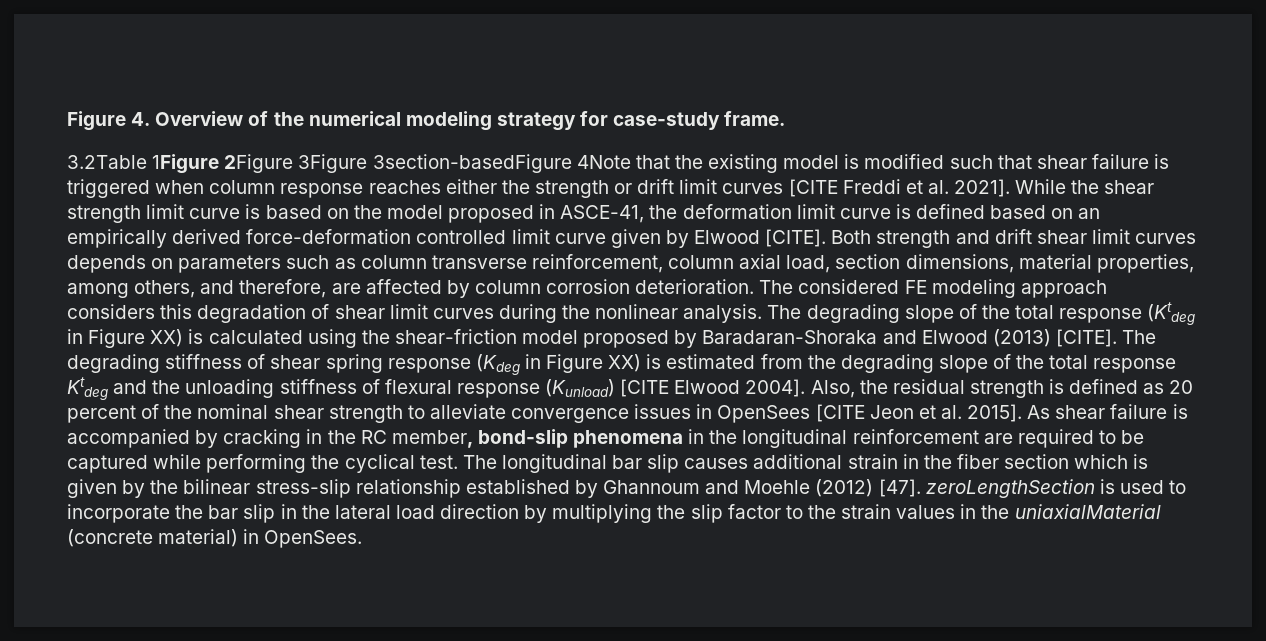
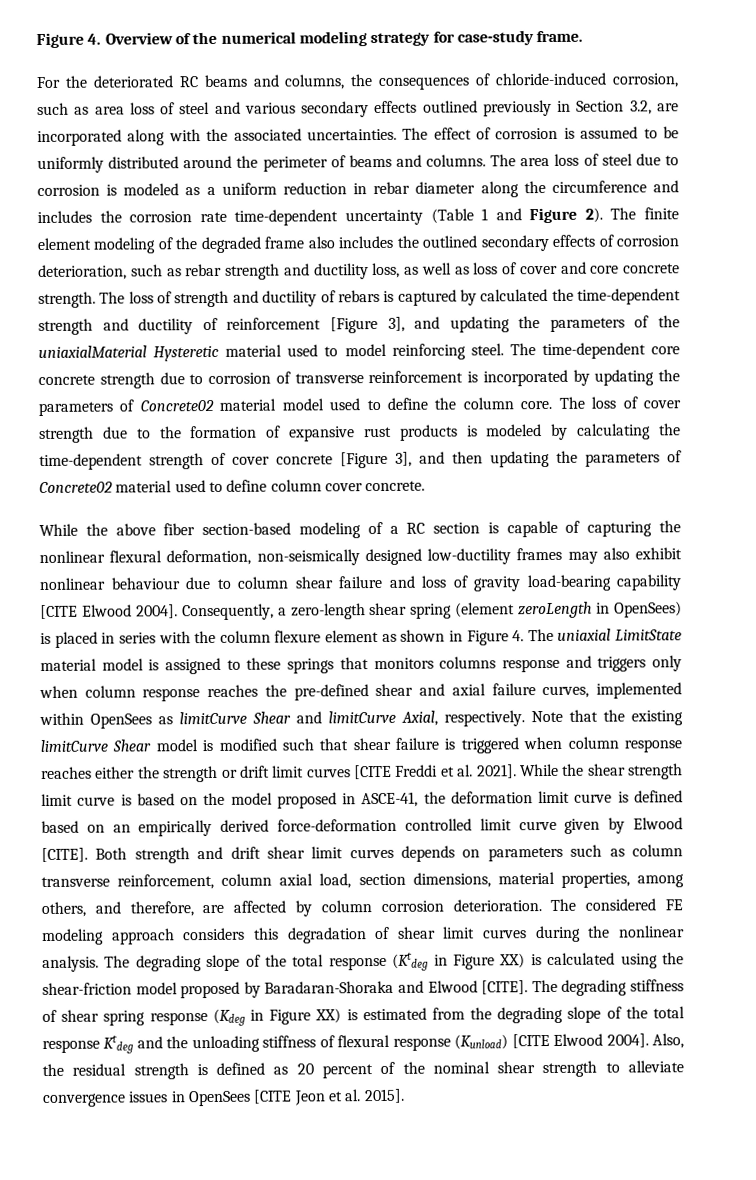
- 3.2Table 1Figure 2Figure 3Figure 3section-basedFigure 4Note that the existing model is modified such that shear failure is triggered when column response reaches either the strength or drift limit curves [CITE Freddi et al. 2021].
+ For the deteriorated RC beams and columns, the consequences of chloride-induced corrosion, such as area loss of steel and various secondary effects outlined previously in Section 3.2, are incorporated along with the associated uncertainties. The effect of corrosion is assumed to be uniformly distributed around the perimeter of beams and columns. The area loss of steel due to corrosion is modeled as a uniform reduction in rebar diameter along the circumference and includes the corrosion rate time-dependent uncertainty (Table 1 and Figure 2). The finite element modeling of the degraded frame also includes the outlined secondary effects of corrosion deterioration, such as rebar strength and ductility loss, as well as loss of cover and core concrete strength. The loss of strength and ductility of rebars is captured by calculated the time-dependent strength and ductility of reinforcement [Figure 3], and updating the parameters of the uniaxialMaterial Hysteretic material used to model reinforcing steel. The time-dependent core concrete strength due to corrosion of transverse reinforcement is incorporated by updating the parameters of Concrete02 material model used to define the column core. The loss of cover strength due to the formation of expansive rust products is modeled by calculating the time-dependent strength of cover concrete [Figure 3], and then updating the parameters of Concrete02 material used to define column cover concrete.
+ While the above fiber section-based modeling of a RC section is capable of capturing the nonlinear flexural deformation, non-seismically designed low-ductility frames may also exhibit nonlinear behaviour due to column shear failure and loss of gravity load-bearing capability [CITE Elwood 2004]. Consequently, a zero-length shear spring (element zeroLength in OpenSees) is placed in series with the column flexure element as shown in Figure 4. The uniaxial LimitState material model is assigned to these springs that monitors columns response and triggers only when column response reaches the pre-defined shear and axial failure curves, implemented within OpenSees as limitCurve Shear and limitCurve Axial, respectively. Note that the existing limitCurve Shear model is modified such that shear failure is triggered when column response reaches either the strength or drift limit curves [CITE Freddi et al. 2021].
- The degrading slope of the total response (Ktdeg in Figure XX) is calculated using the shear-friction model proposed by Baradaran-Shoraka and Elwood (2013) [CITE].
+ The degrading slope of the total response (Ktdeg in Figure XX) is calculated using the shear-friction model proposed by Baradaran-Shoraka and Elwood [CITE].
- As shear failure is accompanied by cracking in the RC member, bond-slip phenomena in the longitudinal reinforcement are required to be captured while performing the cyclical test. The longitudinal bar slip causes additional strain in the fiber section which is given by the bilinear stress-slip relationship established by Ghannoum and Moehle (2012) [47]. zeroLengthSection is used to incorporate the bar slip in the lateral load direction by multiplying the slip factor to the strain values in the uniaxialMaterial (concrete material) in OpenSees.

